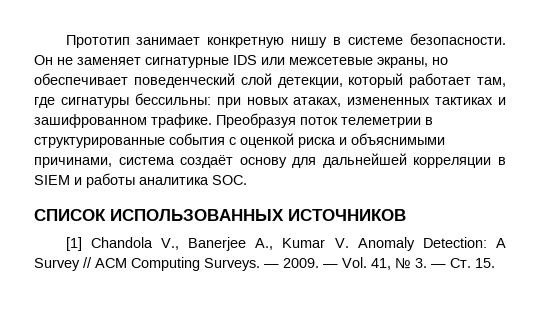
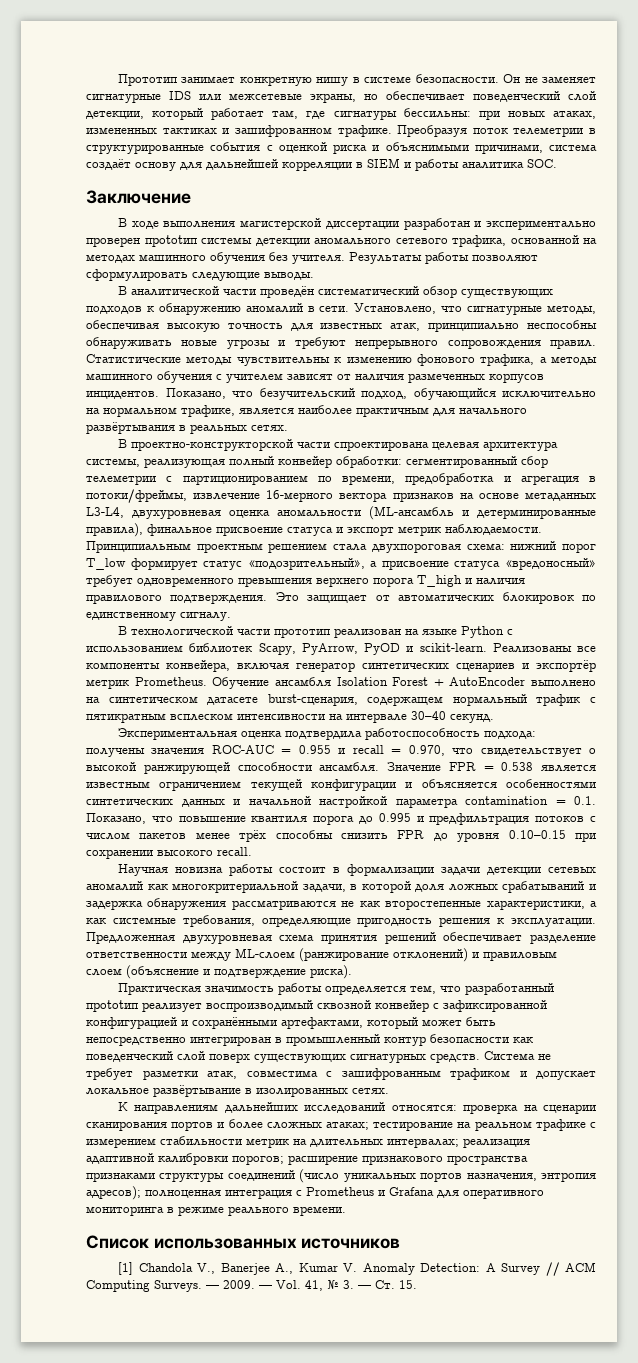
- СПИСОК ИСПОЛЬЗОВАННЫХ ИСТОЧНИКОВ
+ Заключение
+ В ходе выполнения магистерской диссертации разработан и экспериментально проверен прototип системы детекции аномального сетевого трафика, основанной на методах машинного обучения без учителя. Результаты работы позволяют сформулировать следующие выводы.
+ В аналитической части проведён систематический обзор существующих подходов к обнаружению аномалий в сети. Установлено, что сигнатурные методы, обеспечивая высокую точность для известных атак, принципиально неспособны обнаруживать новые угрозы и требуют непрерывного сопровождения правил. Статистические методы чувствительны к изменению фонового трафика, а методы машинного обучения с учителем зависят от наличия размеченных корпусов инцидентов. Показано, что безучительский подход, обучающийся исключительно на нормальном трафике, является наиболее практичным для начального развёртывания в реальных сетях.
+ В проектно-конструкторской части спроектирована целевая архитектура системы, реализующая полный конвейер обработки: сегментированный сбор телеметрии с партиционированием по времени, предобработка и агрегация в потоки/фреймы, извлечение 16-мерного вектора признаков на основе метаданных L3-L4, двухуровневая оценка аномальности (ML-ансамбль и детерминированные правила), финальное присвоение статуса и экспорт метрик наблюдаемости. Принципиальным проектным решением стала двухпороговая схема: нижний порог T_low формирует статус «подозрительный», а присвоение статуса «вредоносный» требует одновременного превышения верхнего порога T_high и наличия правилового подтверждения. Это защищает от автоматических блокировок по единственному сигналу.
+ В технологической части прототип реализован на языке Python с использованием библиотек Scapy, PyArrow, PyOD и scikit-learn. Реализованы все компоненты конвейера, включая генератор синтетических сценариев и экспортёр метрик Prometheus. Обучение ансамбля Isolation Forest + AutoEncoder выполнено на синтетическом датасете burst-сценария, содержащем нормальный трафик с пятикратным всплеском интенсивности на интервале 30–40 секунд.
+ Экспериментальная оценка подтвердила работоспособность подхода: получены значения ROC-AUC = 0.955 и recall = 0.970, что свидетельствует о высокой ранжирующей способности ансамбля. Значение FPR = 0.538 является известным ограничением текущей конфигурации и объясняется особенностями синтетических данных и начальной настройкой параметра contamination = 0.1. Показано, что повышение квантиля порога до 0.995 и предфильтрация потоков с числом пакетов менее трёх способны снизить FPR до уровня 0.10–0.15 при сохранении высокого recall.
+ Научная новизна работы состоит в формализации задачи детекции сетевых аномалий как многокритериальной задачи, в которой доля ложных срабатываний и задержка обнаружения рассматриваются не как второстепенные характеристики, а как системные требования, определяющие пригодность решения к эксплуатации. Предложенная двухуровневая схема принятия решений обеспечивает разделение ответственности между ML-слоем (ранжирование отклонений) и правиловым слоем (объяснение и подтверждение риска).
+ Практическая значимость работы определяется тем, что разработанный прototип реализует воспроизводимый сквозной конвейер с зафиксированной конфигурацией и сохранёнными артефактами, который может быть непосредственно интегрирован в промышленный контур безопасности как поведенческий слой поверх существующих сигнатурных средств. Система не требует разметки атак, совместима с зашифрованным трафиком и допускает локальное развёртывание в изолированных сетях.
+ К направлениям дальнейших исследований относятся: проверка на сценарии сканирования портов и более сложных атаках; тестирование на реальном трафике с измерением стабильности метрик на длительных интервалах; реализация адаптивной калибровки порогов; расширение признакового пространства признаками структуры соединений (число уникальных портов назначения, энтропия адресов); полноценная интеграция с Prometheus и Grafana для оперативного мониторинга в режиме реального времени.
+ Список использованных источников

